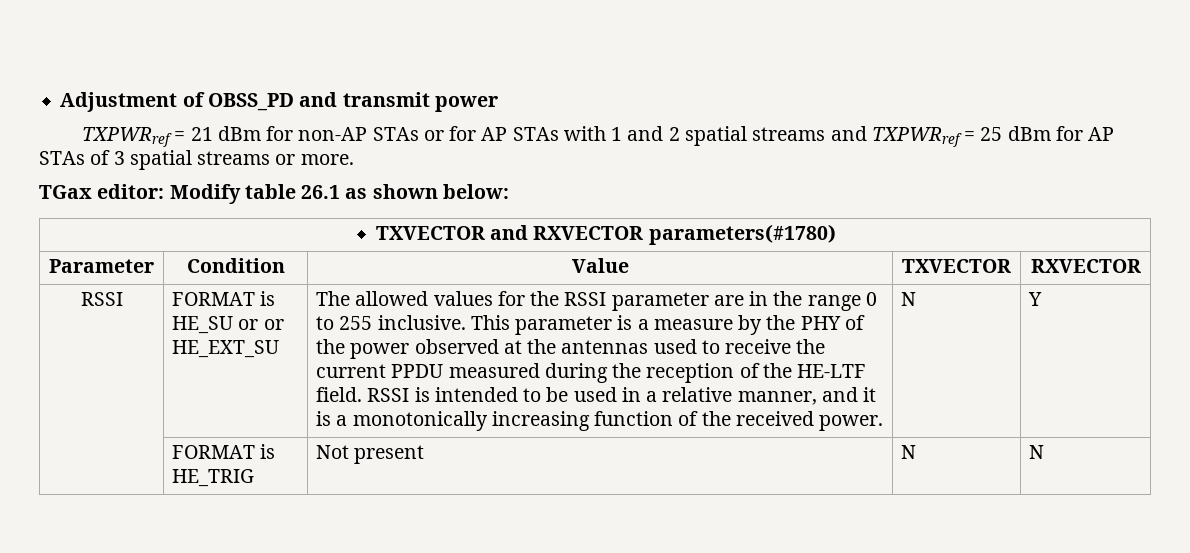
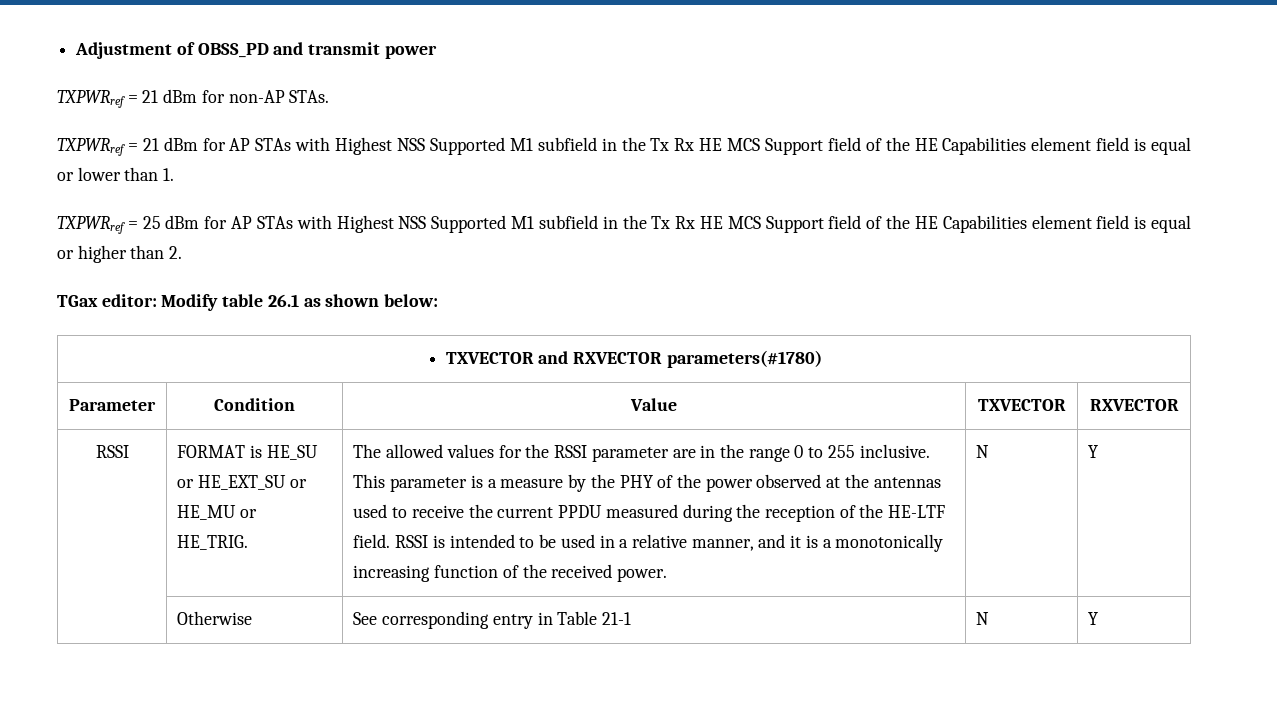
- TXPWRref = 21 dBm for non-AP STAs or for AP STAs with 1 and 2 spatial streams and TXPWRref = 25 dBm for AP STAs of 3 spatial streams or more.
+ TXPWRref = 21 dBm for non-AP STAs.
+ TXPWRref = 21 dBm for AP STAs with Highest NSS Supported M1 subfield in the Tx Rx HE MCS Support field of the HE Capabilities element field is equal or lower than 1.
+ TXPWRref = 25 dBm for AP STAs with Highest NSS Supported M1 subfield in the Tx Rx HE MCS Support field of the HE Capabilities element field is equal or higher than 2.
- FORMAT is HE_SU or or HE_EXT_SU
+ FORMAT is HE_SU or HE_EXT_SU or HE_MU or HE_TRIG.
- | FORMAT is HE_TRIG | Not present | N | N
+ | Otherwise | See corresponding entry in Table 21-1 | N | Y

